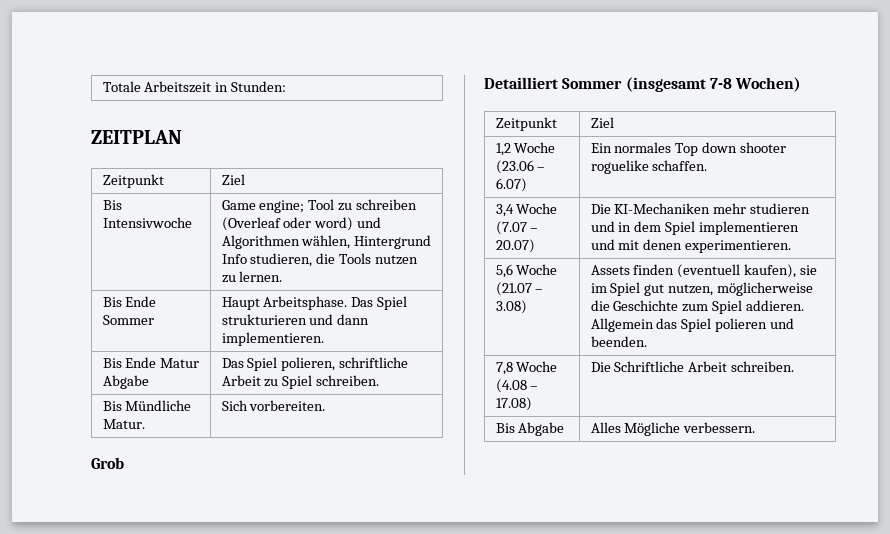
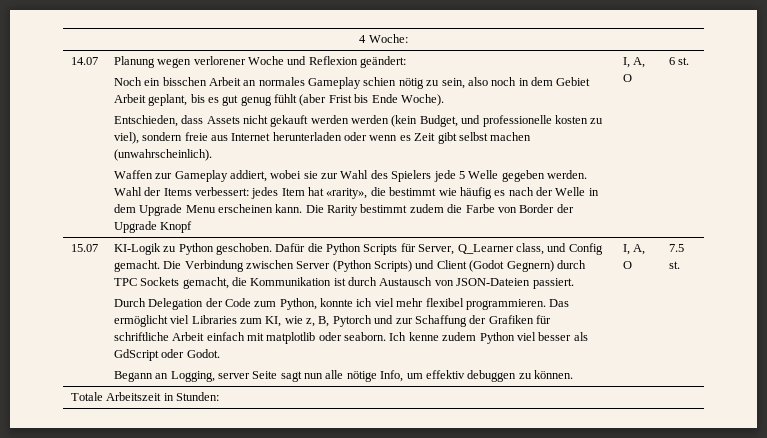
+ 4 Woche:
+ 14.07 | Planung wegen verlorener Woche und Reflexion geändert:
+ Noch ein bisschen Arbeit an normales Gameplay schien nötig zu sein, also noch in dem Gebiet Arbeit geplant, bis es gut genug fühlt (aber Frist bis Ende Woche).
+ Entschieden, dass Assets nicht gekauft werden werden (kein Budget, und professionelle kosten zu viel), sondern freie aus Internet herunterladen oder wenn es Zeit gibt selbst machen (unwahrscheinlich).
+ Waffen zur Gameplay addiert, wobei sie zur Wahl des Spielers jede 5 Welle gegeben werden. Wahl der Items verbessert: jedes Item hat «rarity», die bestimmt wie häufig es nach der Welle in dem Upgrade Menu erscheinen kann. Die Rarity bestimmt zudem die Farbe von Border der Upgrade Knopf | I, A, O | 6 st.
+ 15.07 | KI-Logik zu Python geschoben. Dafür die Python Scripts für Server, Q_Learner class, und Config gemacht. Die Verbindung zwischen Server (Python Scripts) und Client (Godot Gegnern) durch TPC Sockets gemacht, die Kommunikation ist durch Austausch von JSON-Dateien passiert.
+ Durch Delegation der Code zum Python, konnte ich viel mehr flexibel programmieren. Das ermöglicht viel Libraries zum KI, wie z, B, Pytorch und zur Schaffung der Grafiken für schriftliche Arbeit einfach mit matplotlib oder seaborn. Ich kenne zudem Python viel besser als GdScript oder Godot.
+ Begann an Logging, server Seite sagt nun alle nötige Info, um effektiv debuggen zu können. | I, A, O | 7.5 st.
  Totale Arbeitszeit in Stunden:
- ZEITPLAN
- Zeitpunkt | Ziel
- Bis Intensivwoche | Game engine; Tool zu schreiben (Overleaf oder word) und Algorithmen wählen, Hintergrund Info studieren, die Tools nutzen zu lernen.
- Bis Ende Sommer | Haupt Arbeitsphase. Das Spiel strukturieren und dann implementieren.
- Bis Ende Matur Abgabe | Das Spiel polieren, schriftliche Arbeit zu Spiel schreiben.
- Bis Mündliche Matur. | Sich vorbereiten.
- Grob
- Detailliert Sommer (insgesamt 7-8 Wochen)
- Zeitpunkt | Ziel
- 1,2 Woche (23.06 – 6.07) | Ein normales Top down shooter roguelike schaffen.
- 3,4 Woche (7.07 – 20.07) | Die KI-Mechaniken mehr studieren und in dem Spiel implementieren und mit denen experimentieren.
- 5,6 Woche (21.07 – 3.08) | Assets finden (eventuell kaufen), sie im Spiel gut nutzen, möglicherweise die Geschichte zum Spiel addieren. Allgemein das Spiel polieren und beenden.
- 7,8 Woche (4.08 – 17.08) | Die Schriftliche Arbeit schreiben.
- Bis Abgabe | Alles Mögliche verbessern.

